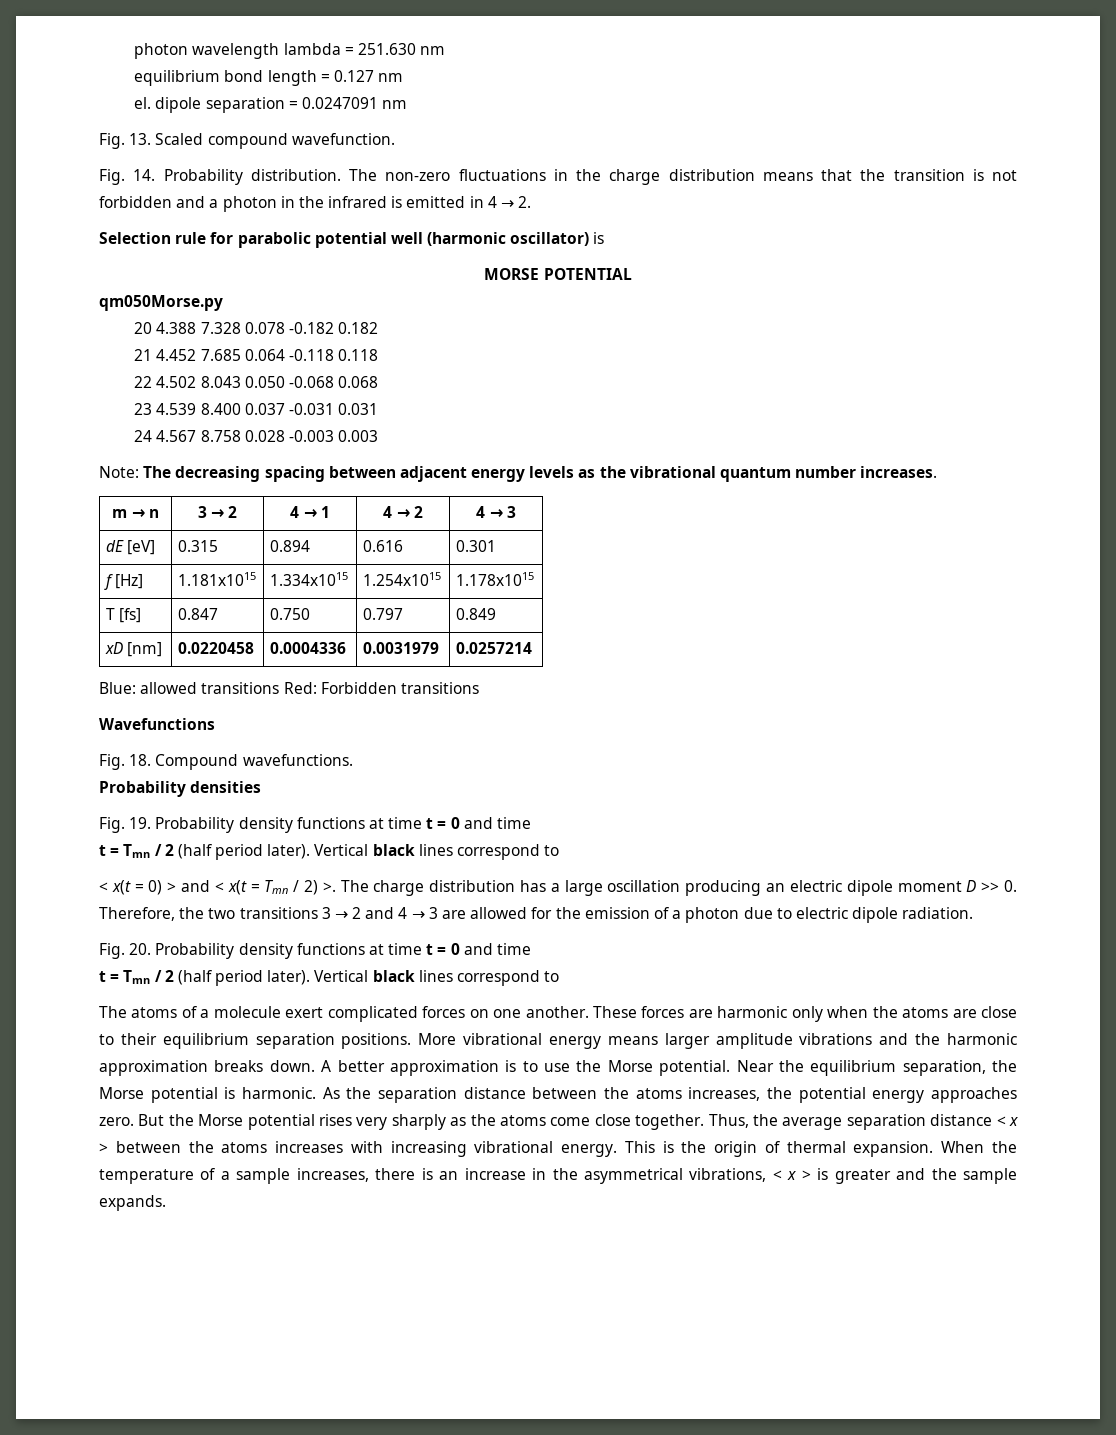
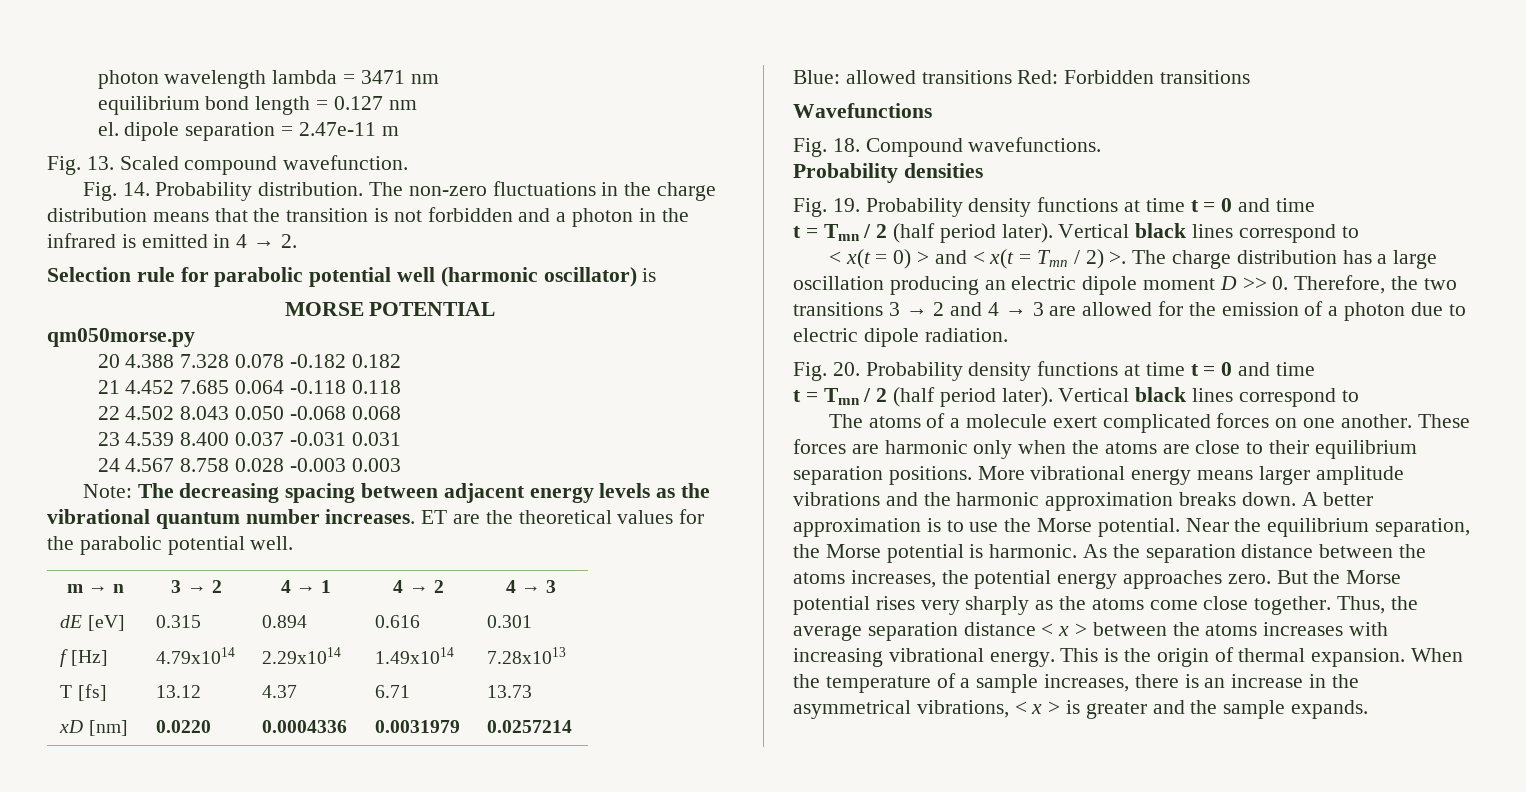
- photon wavelength lambda = 251.630 nm
+ photon wavelength lambda = 3471 nm
- el. dipole separation = 0.0247091 nm
+ el. dipole separation = 2.47e-11 m
- qm050Morse.py
+ qm050morse.py
+ ET are the theoretical values for the parabolic potential well.
- f [Hz] | 1.181x1015 | 1.334x1015 | 1.254x1015 | 1.178x1015
- T [fs] | 0.847 | 0.750 | 0.797 | 0.849
+ f [Hz] | 4.79x1014 | 2.29x1014 | 1.49x1014 | 7.28x1013
+ T [fs] | 13.12 | 4.37 | 6.71 | 13.73
- xD [nm] | 0.0220458 | 0.0004336 | 0.0031979 | 0.0257214
+ xD [nm] | 0.0220 | 0.0004336 | 0.0031979 | 0.0257214

